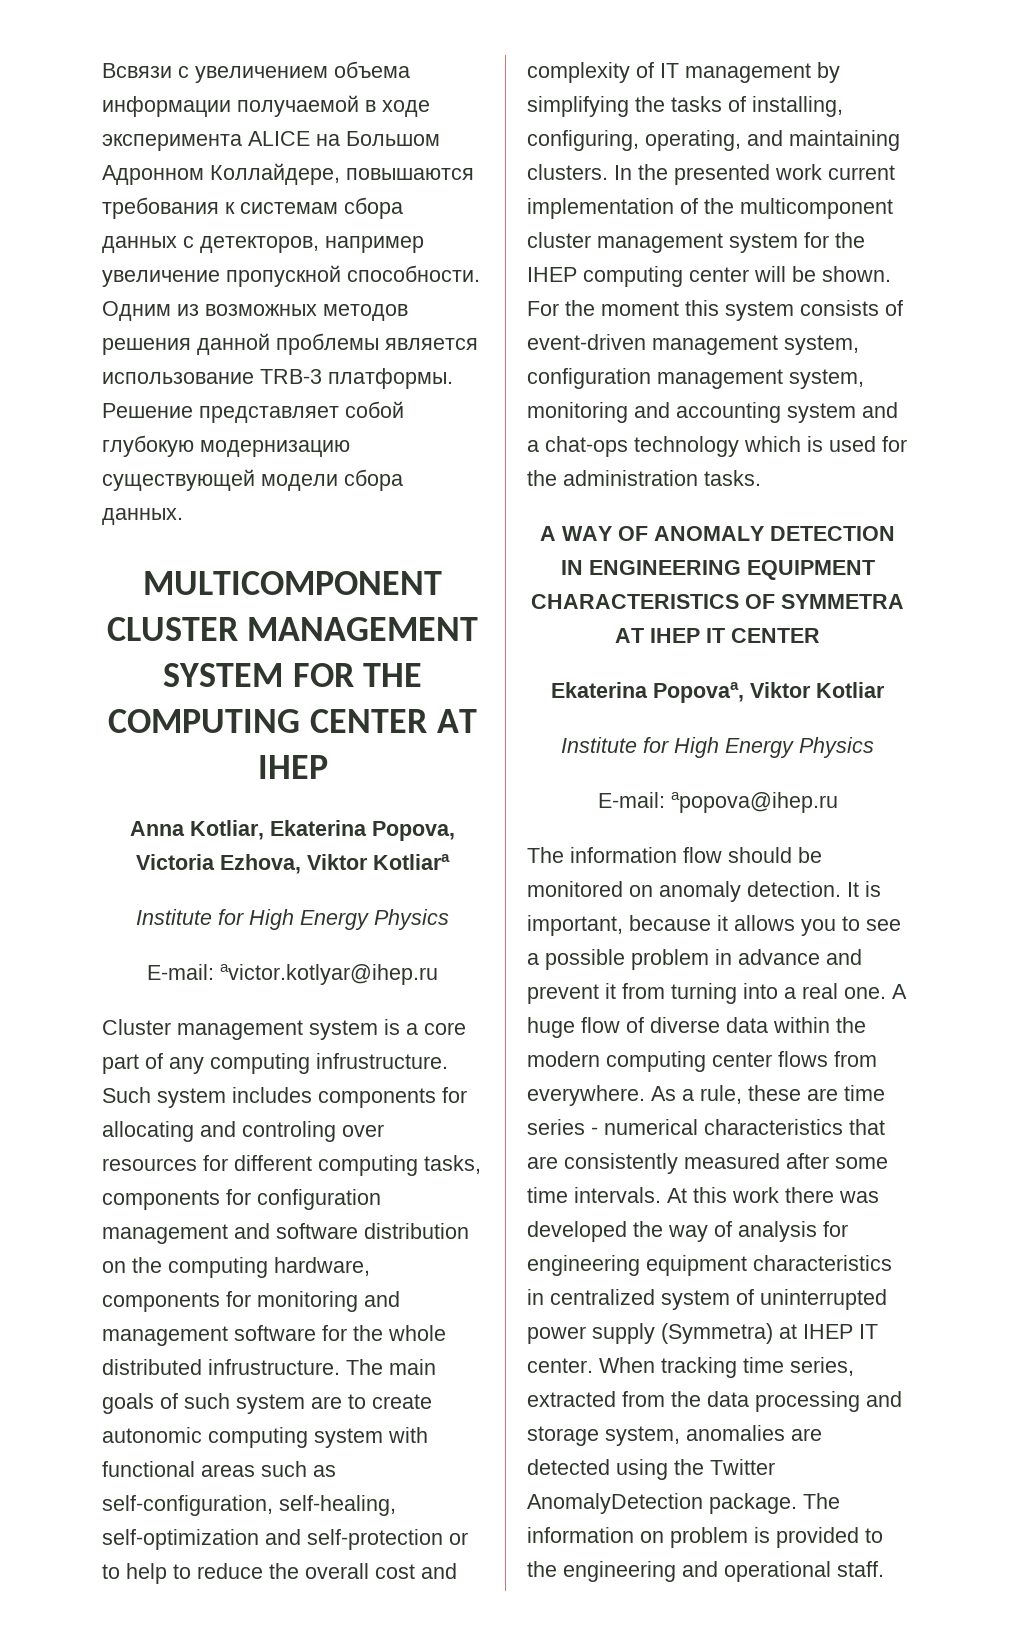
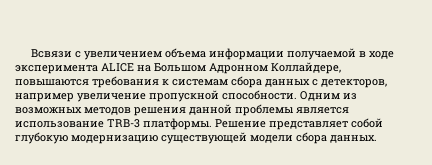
- MULTICOMPONENT CLUSTER MANAGEMENT SYSTEM FOR THE COMPUTING CENTER AT IHEP
- Anna Kotliar, Ekaterina Popova, Victoria Ezhova, Viktor Kotliara
- Institute for High Energy Physics
- E-mail: avictor.kotlyar@ihep.ru
- Cluster management system is a core part of any computing infrustructure. Such system includes components for allocating and controling over resources for different computing tasks, components for configuration management and software distribution on the computing hardware, components for monitoring and management software for the whole distributed infrustructure. The main goals of such system are to create autonomic computing system with functional areas such as self-configuration, self-healing, self-optimization and self-protection or to help to reduce the overall cost and complexity of IT management by simplifying the tasks of installing, configuring, operating, and maintaining clusters. In the presented work current implementation of the multicomponent cluster management system for the IHEP computing center will be shown. For the moment this system consists of event-driven management system, configuration management system, monitoring and accounting system and a chat-ops technology which is used for the administration tasks.
- A WAY OF ANOMALY DETECTION IN ENGINEERING EQUIPMENT CHARACTERISTICS OF SYMMETRA AT IHEP IT CENTER
- Ekaterina Popovaa, Viktor Kotliar
- Institute for High Energy Physics
- E-mail: apopova@ihep.ru
- The information flow should be monitored on anomaly detection. It is important, because it allows you to see a possible problem in advance and prevent it from turning into a real one. A huge flow of diverse data within the modern computing center flows from everywhere. As a rule, these are time series - numerical characteristics that are consistently measured after some time intervals. At this work there was developed the way of analysis for engineering equipment characteristics in centralized system of uninterrupted power supply (Symmetra) at IHEP IT center. When tracking time series, extracted from the data processing and storage system, anomalies are detected using the Twitter AnomalyDetection package. The information on problem is provided to the engineering and operational staff.

